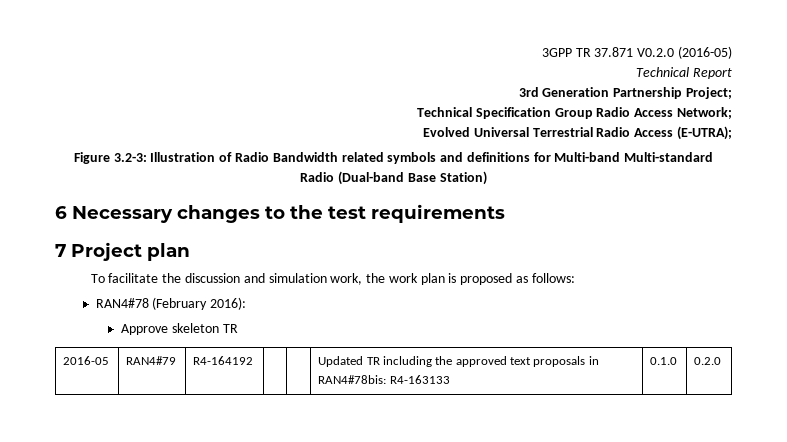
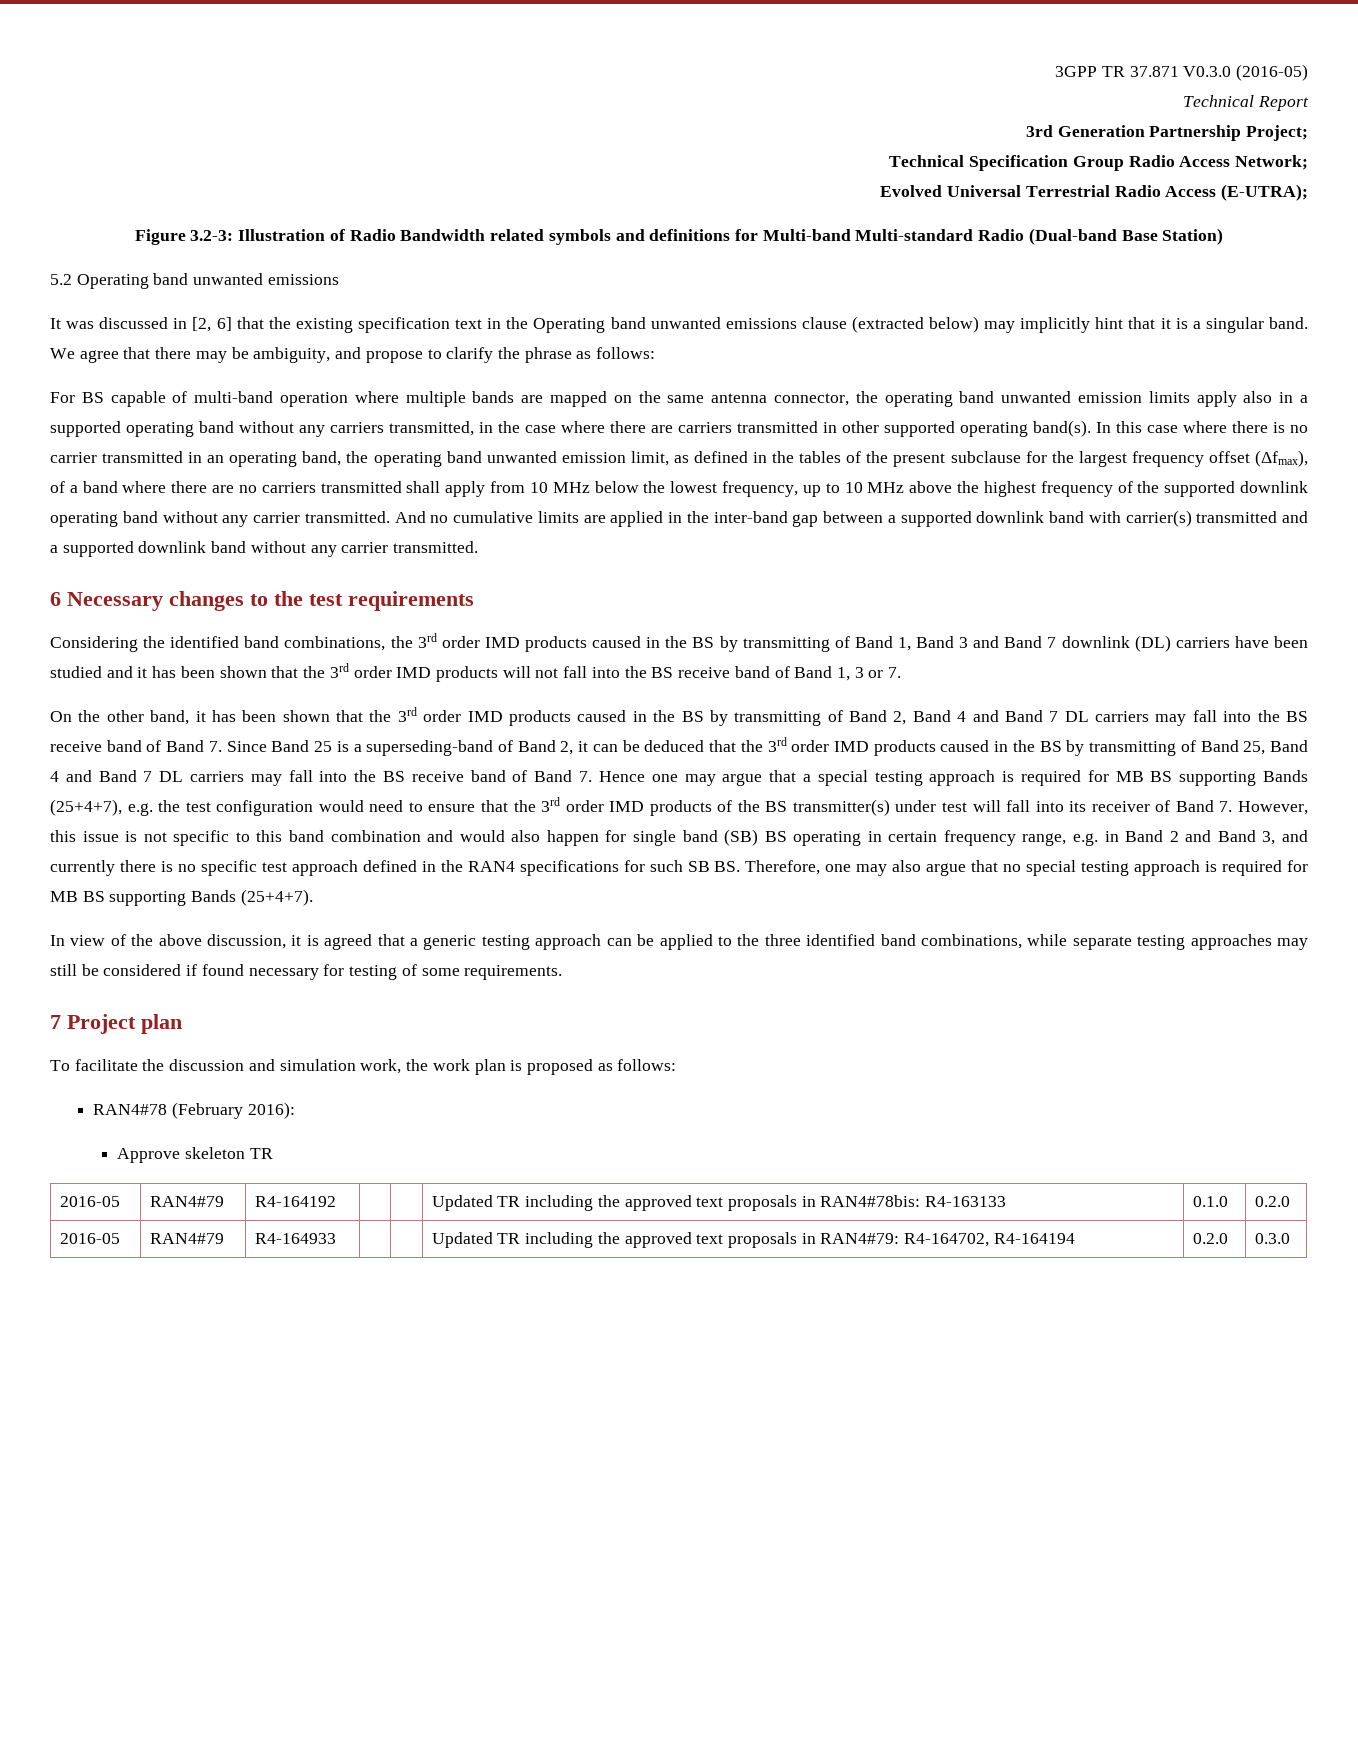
- 3GPP TR 37.871 V0.2.0 (2016-05)
+ 3GPP TR 37.871 V0.3.0 (2016-05)
+ 5.2 Operating band unwanted emissions
+ It was discussed in [2, 6] that the existing specification text in the Operating band unwanted emissions clause (extracted below) may implicitly hint that it is a singular band. We agree that there may be ambiguity, and propose to clarify the phrase as follows:
+ For BS capable of multi-band operation where multiple bands are mapped on the same antenna connector, the operating band unwanted emission limits apply also in a supported operating band without any carriers transmitted, in the case where there are carriers transmitted in other supported operating band(s). In this case where there is no carrier transmitted in an operating band, the operating band unwanted emission limit, as defined in the tables of the present subclause for the largest frequency offset (Δfmax), of a band where there are no carriers transmitted shall apply from 10 MHz below the lowest frequency, up to 10 MHz above the highest frequency of the supported downlink operating band without any carrier transmitted. And no cumulative limits are applied in the inter-band gap between a supported downlink band with carrier(s) transmitted and a supported downlink band without any carrier transmitted.
+ Considering the identified band combinations, the 3rd order IMD products caused in the BS by transmitting of Band 1, Band 3 and Band 7 downlink (DL) carriers have been studied and it has been shown that the 3rd order IMD products will not fall into the BS receive band of Band 1, 3 or 7.
+ On the other band, it has been shown that the 3rd order IMD products caused in the BS by transmitting of Band 2, Band 4 and Band 7 DL carriers may fall into the BS receive band of Band 7. Since Band 25 is a superseding-band of Band 2, it can be deduced that the 3rd order IMD products caused in the BS by transmitting of Band 25, Band 4 and Band 7 DL carriers may fall into the BS receive band of Band 7. Hence one may argue that a special testing approach is required for MB BS supporting Bands (25+4+7), e.g. the test configuration would need to ensure that the 3rd order IMD products of the BS transmitter(s) under test will fall into its receiver of Band 7. However, this issue is not specific to this band combination and would also happen for single band (SB) BS operating in certain frequency range, e.g. in Band 2 and Band 3, and currently there is no specific test approach defined in the RAN4 specifications for such SB BS. Therefore, one may also argue that no special testing approach is required for MB BS supporting Bands (25+4+7).
+ In view of the above discussion, it is agreed that a generic testing approach can be applied to the three identified band combinations, while separate testing approaches may still be considered if found necessary for testing of some requirements.
+ 2016-05 | RAN4#79 | R4-164933 | | | Updated TR including the approved text proposals in RAN4#79: R4-164702, R4-164194 | 0.2.0 | 0.3.0

